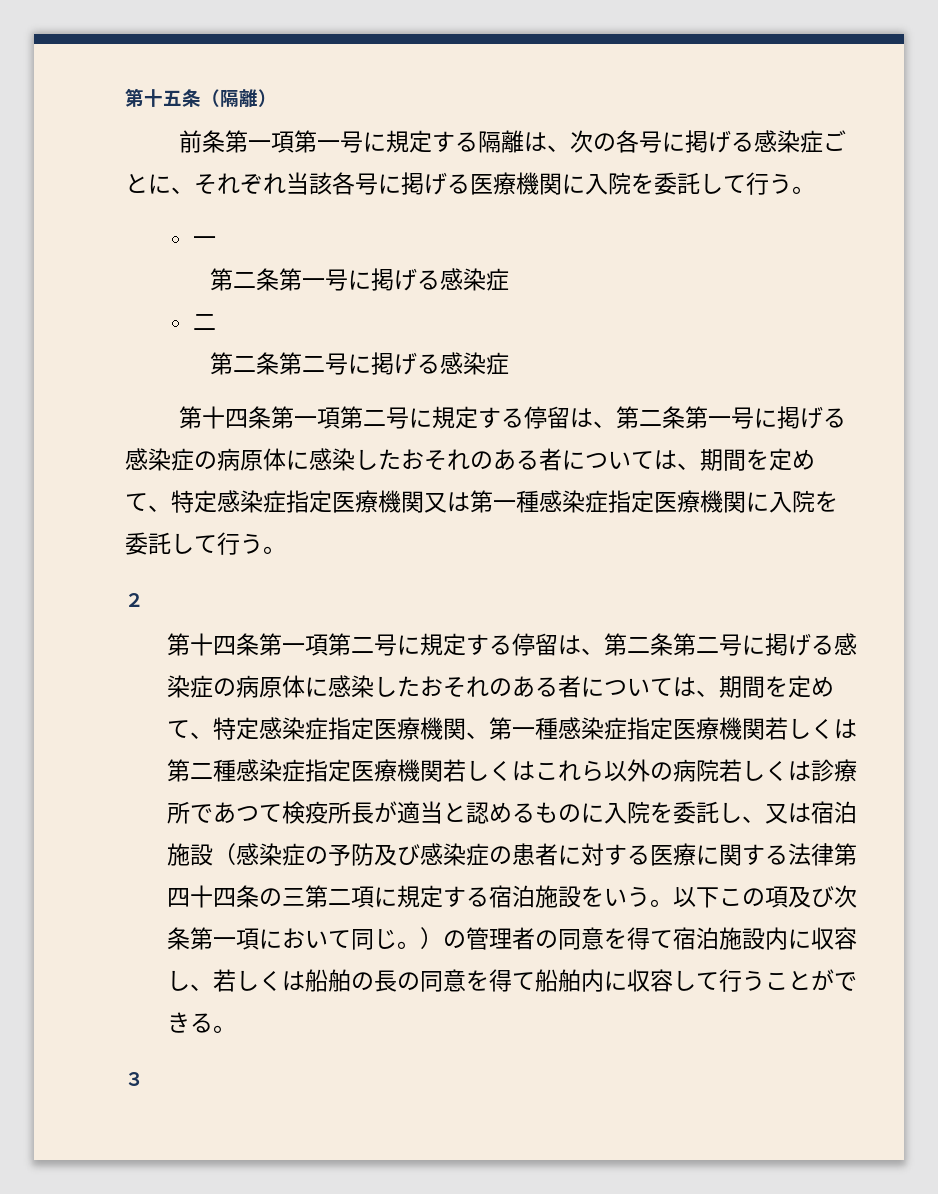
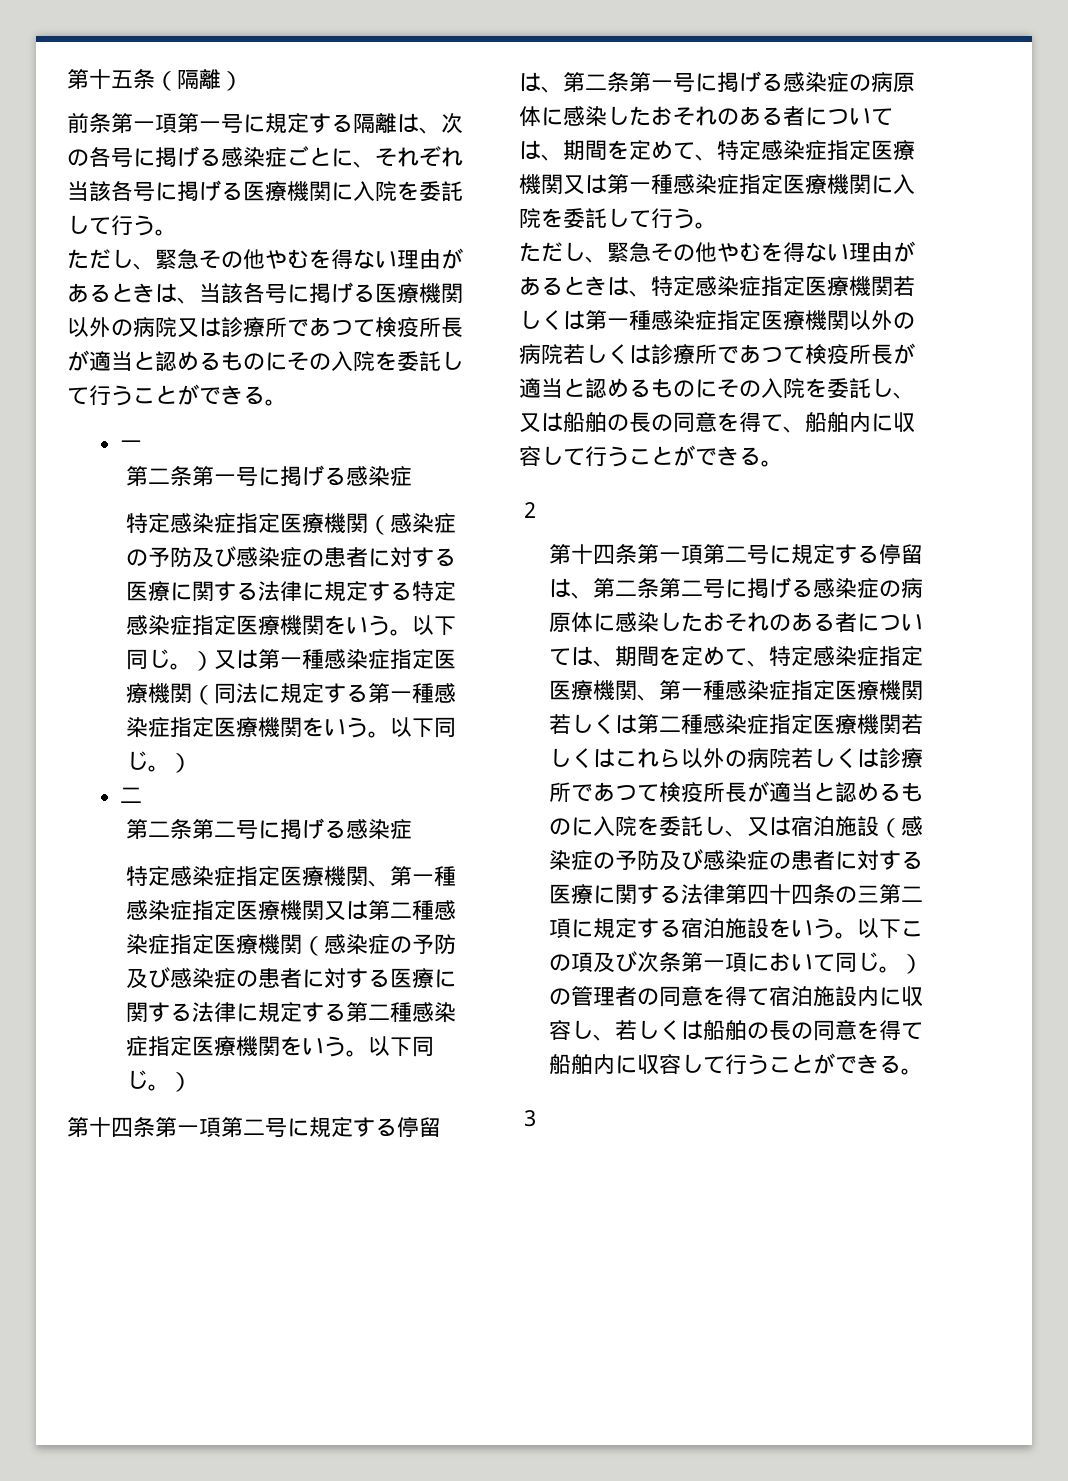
+ ただし、緊急その他やむを得ない理由があるときは、当該各号に掲げる医療機関以外の病院又は診療所であつて検疫所長が適当と認めるものにその入院を委託して行うことができる。
+ 特定感染症指定医療機関（感染症の予防及び感染症の患者に対する医療に関する法律に規定する特定感染症指定医療機関をいう。以下同じ。）又は第一種感染症指定医療機関（同法に規定する第一種感染症指定医療機関をいう。以下同じ。）
+ 特定感染症指定医療機関、第一種感染症指定医療機関又は第二種感染症指定医療機関（感染症の予防及び感染症の患者に対する医療に関する法律に規定する第二種感染症指定医療機関をいう。以下同じ。）
+ ただし、緊急その他やむを得ない理由があるときは、特定感染症指定医療機関若しくは第一種感染症指定医療機関以外の病院若しくは診療所であつて検疫所長が適当と認めるものにその入院を委託し、又は船舶の長の同意を得て、船舶内に収容して行うことができる。

